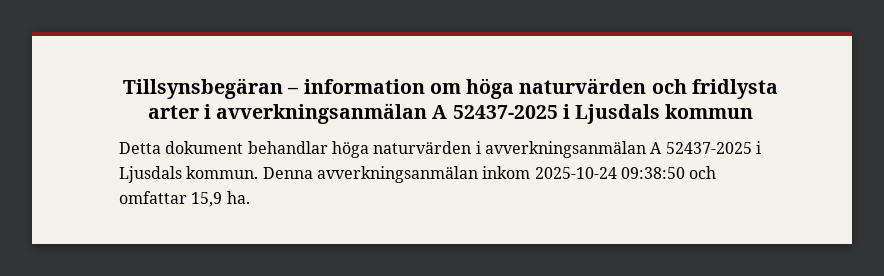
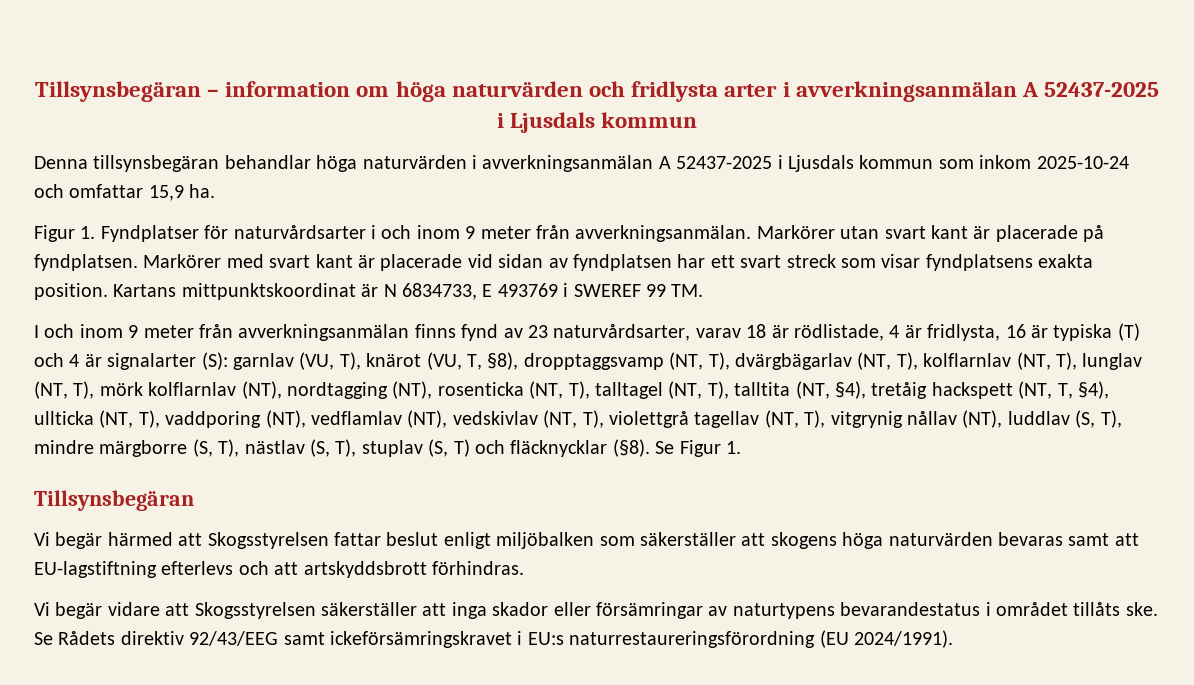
- Detta dokument behandlar höga naturvärden i avverkningsanmälan A 52437-2025 i Ljusdals kommun. Denna avverkningsanmälan inkom 2025-10-24 09:38:50 och omfattar 15,9 ha.
+ Denna tillsynsbegäran behandlar höga naturvärden i avverkningsanmälan A 52437-2025 i Ljusdals kommun som inkom 2025-10-24 och omfattar 15,9 ha.
+ Figur 1. Fyndplatser för naturvårdsarter i och inom 9 meter från avverkningsanmälan. Markörer utan svart kant är placerade på fyndplatsen. Markörer med svart kant är placerade vid sidan av fyndplatsen har ett svart streck som visar fyndplatsens exakta position. Kartans mittpunktskoordinat är N 6834733, E 493769 i SWEREF 99 TM.
+ I och inom 9 meter från avverkningsanmälan finns fynd av 23 naturvårdsarter, varav 18 är rödlistade, 4 är fridlysta, 16 är typiska (T) och 4 är signalarter (S): garnlav (VU, T), knärot (VU, T, §8), dropptaggsvamp (NT, T), dvärgbägarlav (NT, T), kolflarnlav (NT, T), lunglav (NT, T), mörk kolflarnlav (NT), nordtagging (NT), rosenticka (NT, T), talltagel (NT, T), talltita (NT, §4), tretåig hackspett (NT, T, §4), ullticka (NT, T), vaddporing (NT), vedflamlav (NT), vedskivlav (NT, T), violettgrå tagellav (NT, T), vitgrynig nållav (NT), luddlav (S, T), mindre märgborre (S, T), nästlav (S, T), stuplav (S, T) och fläcknycklar (§8). Se Figur 1.
+ Tillsynsbegäran
+ Vi begär härmed att Skogsstyrelsen fattar beslut enligt miljöbalken som säkerställer att skogens höga naturvärden bevaras samt att EU-lagstiftning efterlevs och att artskyddsbrott förhindras.
+ Vi begär vidare att Skogsstyrelsen säkerställer att inga skador eller försämringar av naturtypens bevarandestatus i området tillåts ske. Se Rådets direktiv 92/43/EEG samt ickeförsämringskravet i EU:s naturrestaureringsförordning (EU 2024/1991).

